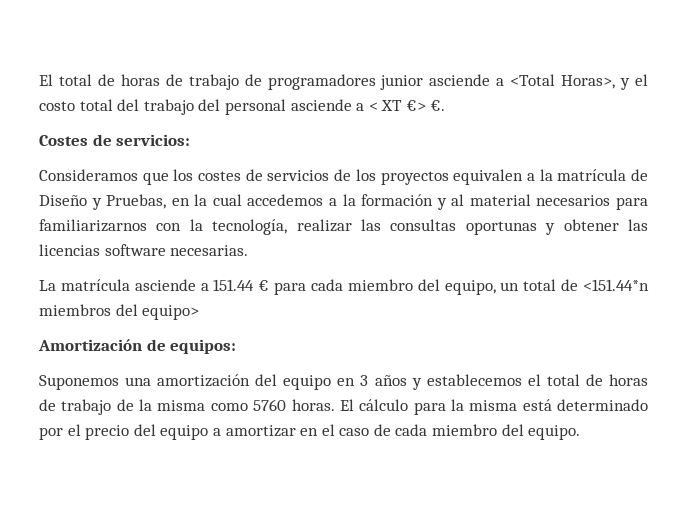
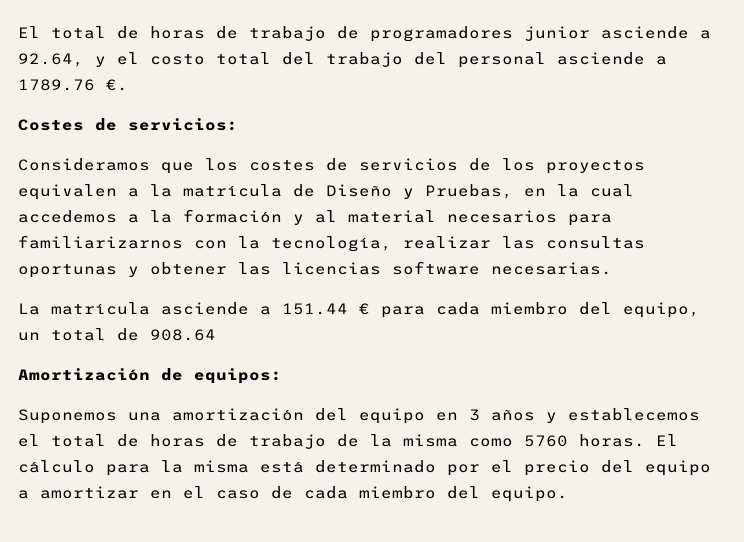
- El total de horas de trabajo de programadores junior asciende a <Total Horas>, y el costo total del trabajo del personal asciende a < XT €> €.
+ El total de horas de trabajo de programadores junior asciende a 92.64, y el costo total del trabajo del personal asciende a 1789.76 €.
- La matrícula asciende a 151.44 € para cada miembro del equipo, un total de <151.44*n miembros del equipo>
+ La matrícula asciende a 151.44 € para cada miembro del equipo, un total de 908.64

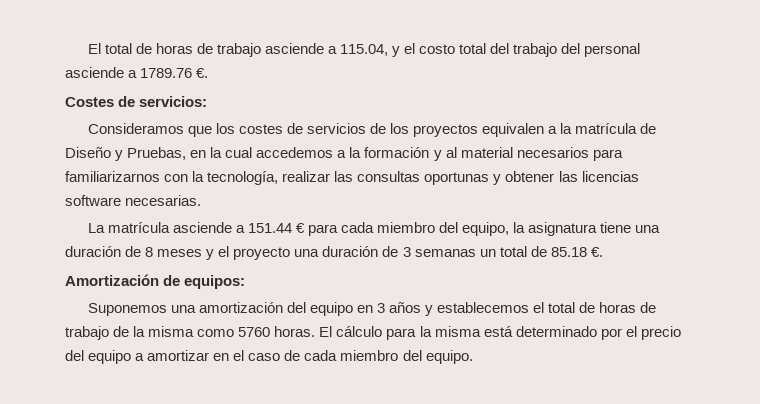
- El total de horas de trabajo de programadores junior asciende a 92.64, y el costo total del trabajo del personal asciende a 1789.76 €.
+ El total de horas de trabajo asciende a 115.04, y el costo total del trabajo del personal asciende a 1789.76 €.
- La matrícula asciende a 151.44 € para cada miembro del equipo, un total de 908.64
+ La matrícula asciende a 151.44 € para cada miembro del equipo, la asignatura tiene una duración de 8 meses y el proyecto una duración de 3 semanas un total de 85.18 €.

